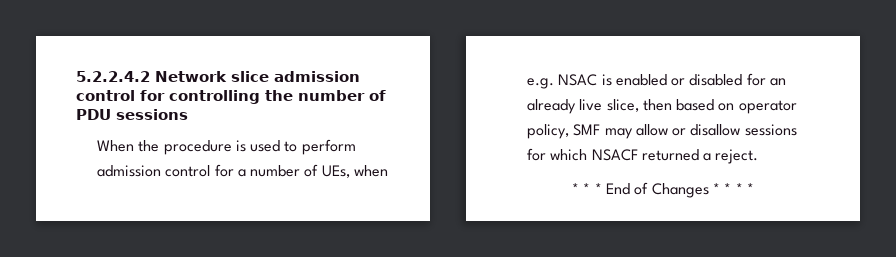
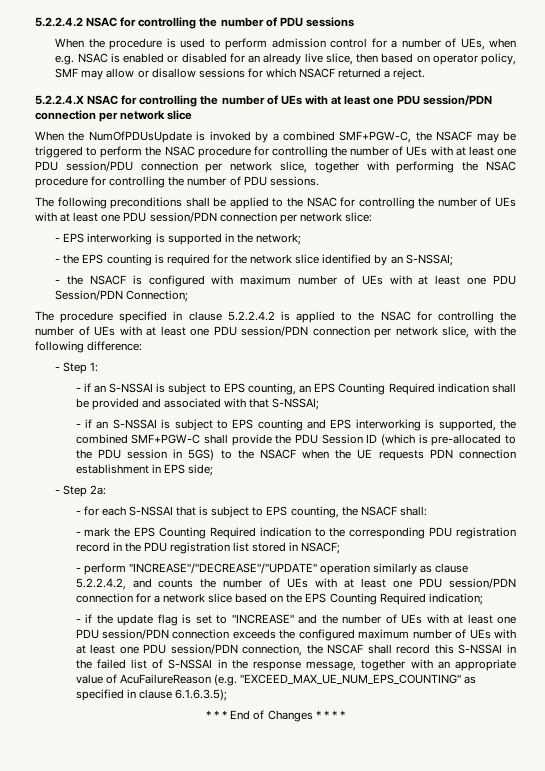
- 5.2.2.4.2 Network slice admission control for controlling the number of PDU sessions
+ 5.2.2.4.2 NSAC for controlling the number of PDU sessions
+ 5.2.2.4.X NSAC for controlling the number of UEs with at least one PDU session/PDN connection per network slice
+ When the NumOfPDUsUpdate is invoked by a combined SMF+PGW-C, the NSACF may be triggered to perform the NSAC procedure for controlling the number of UEs with at least one PDU session/PDU connection per network slice, together with performing the NSAC procedure for controlling the number of PDU sessions.
+ The following preconditions shall be applied to the NSAC for controlling the number of UEs with at least one PDU session/PDN connection per network slice:
+ - EPS interworking is supported in the network;
+ - the EPS counting is required for the network slice identified by an S-NSSAI;
+ - the NSACF is configured with maximum number of UEs with at least one PDU Session/PDN Connection;
+ The procedure specified in clause 5.2.2.4.2 is applied to the NSAC for controlling the number of UEs with at least one PDU session/PDN connection per network slice, with the following difference:
+ - Step 1:
+ - if an S-NSSAI is subject to EPS counting, an EPS Counting Required indication shall be provided and associated with that S-NSSAI;
+ - if an S-NSSAI is subject to EPS counting and EPS interworking is supported, the combined SMF+PGW-C shall provide the PDU Session ID (which is pre-allocated to the PDU session in 5GS) to the NSACF when the UE requests PDN connection establishment in EPS side;
+ - Step 2a:
+ - for each S-NSSAI that is subject to EPS counting, the NSACF shall:
+ - mark the EPS Counting Required indication to the corresponding PDU registration record in the PDU registration list stored in NSACF;
+ - perform "INCREASE"/"DECREASE"/"UPDATE" operation similarly as clause 5.2.2.4.2, and counts the number of UEs with at least one PDU session/PDN connection for a network slice based on the EPS Counting Required indication;
+ - if the update flag is set to "INCREASE" and the number of UEs with at least one PDU session/PDN connection exceeds the configured maximum number of UEs with at least one PDU session/PDN connection, the NSCAF shall record this S-NSSAI in the failed list of S-NSSAI in the response message, together with an appropriate value of AcuFailureReason (e.g. "EXCEED_MAX_UE_NUM_EPS_COUNTING" as specified in clause 6.1.6.3.5);

